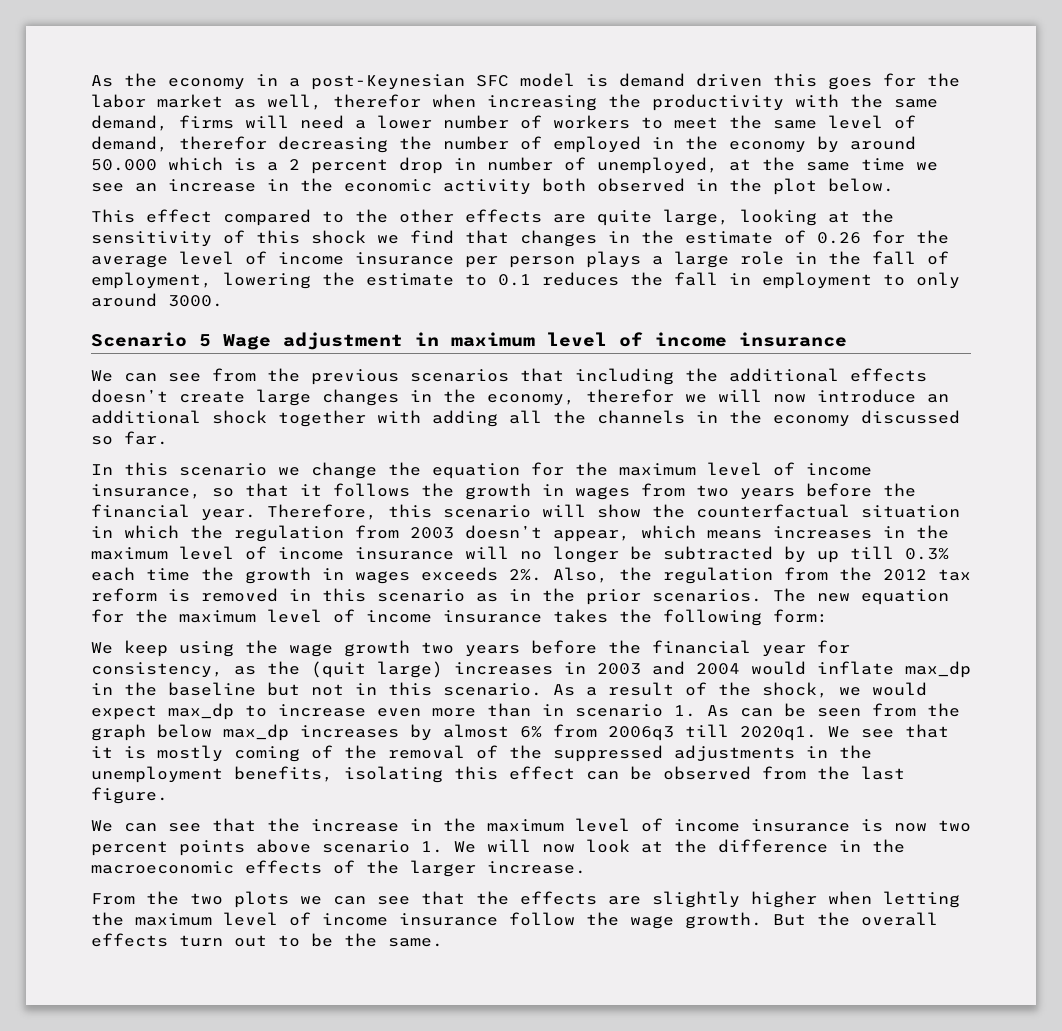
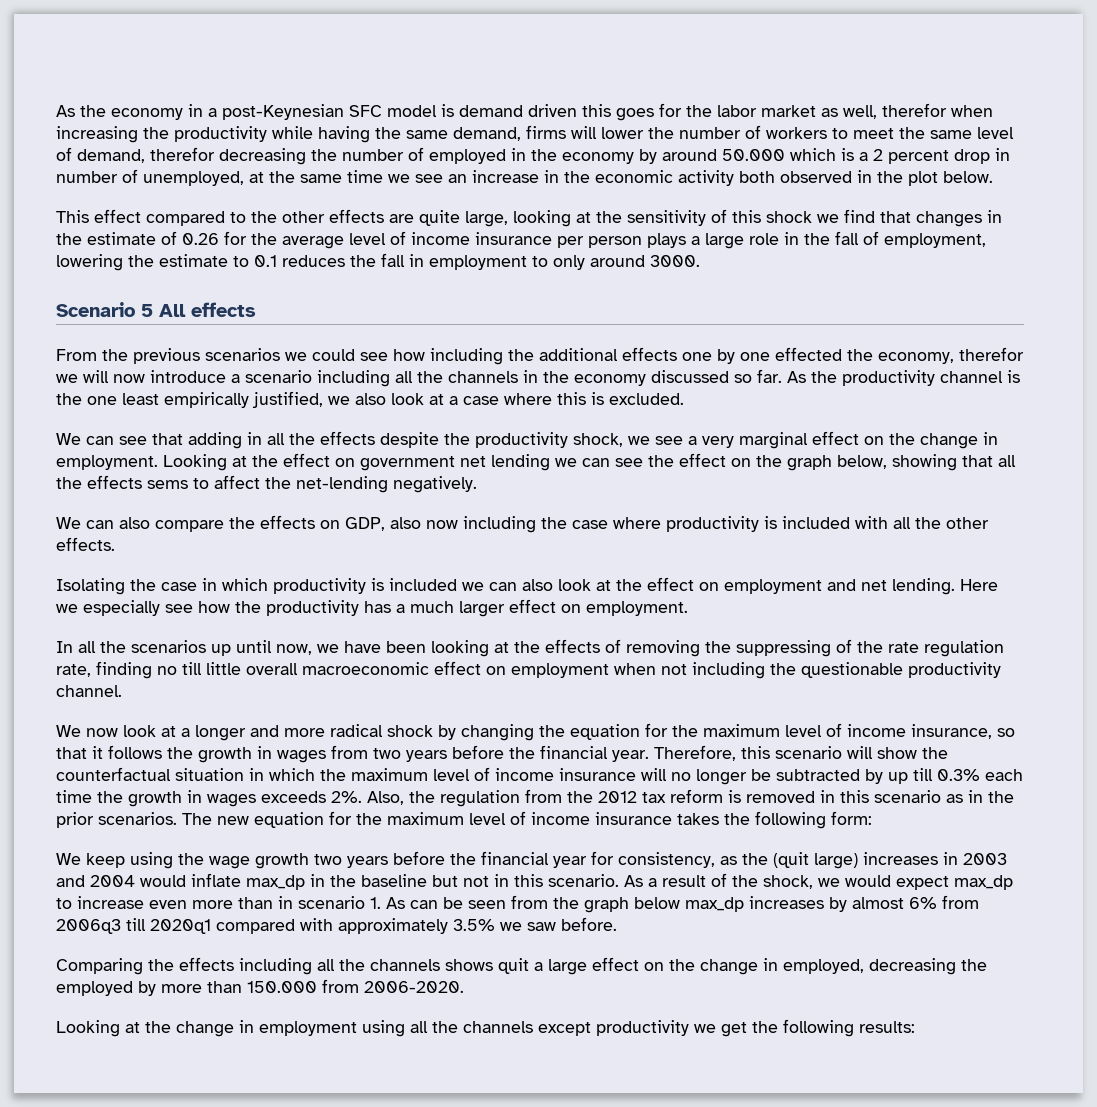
- As the economy in a post-Keynesian SFC model is demand driven this goes for the labor market as well, therefor when increasing the productivity with the same demand, firms will need a lower number of workers to meet the same level of demand, therefor decreasing the number of employed in the economy by around 50.000 which is a 2 percent drop in number of unemployed, at the same time we see an increase in the economic activity both observed in the plot below.
+ As the economy in a post-Keynesian SFC model is demand driven this goes for the labor market as well, therefor when increasing the productivity while having the same demand, firms will lower the number of workers to meet the same level of demand, therefor decreasing the number of employed in the economy by around 50.000 which is a 2 percent drop in number of unemployed, at the same time we see an increase in the economic activity both observed in the plot below.
- Scenario 5 Wage adjustment in maximum level of income insurance
- We can see from the previous scenarios that including the additional effects doesn’t create large changes in the economy, therefor we will now introduce an additional shock together with adding all the channels in the economy discussed so far.
- In this scenario we change the equation for the maximum level of income insurance, so that it follows the growth in wages from two years before the financial year.
+ Scenario 5 All effects
+ From the previous scenarios we could see how including the additional effects one by one effected the economy, therefor we will now introduce a scenario including all the channels in the economy discussed so far. As the productivity channel is the one least empirically justified, we also look at a case where this is excluded.
+ We can see that adding in all the effects despite the productivity shock, we see a very marginal effect on the change in employment. Looking at the effect on government net lending we can see the effect on the graph below, showing that all the effects sems to affect the net-lending negatively.
+ We can also compare the effects on GDP, also now including the case where productivity is included with all the other effects.
+ Isolating the case in which productivity is included we can also look at the effect on employment and net lending. Here we especially see how the productivity has a much larger effect on employment.
+ In all the scenarios up until now, we have been looking at the effects of removing the suppressing of the rate regulation rate, finding no till little overall macroeconomic effect on employment when not including the questionable productivity channel.
+ We now look at a longer and more radical shock by changing the equation for the maximum level of income insurance, so that it follows the growth in wages from two years before the financial year.
- Therefore, this scenario will show the counterfactual situation in which the regulation from 2003 doesn’t appear, which means increases in the maximum level of income insurance will no longer be subtracted by up till 0.3% each time the growth in wages exceeds 2%.
+ Therefore, this scenario will show the counterfactual situation in which the maximum level of income insurance will no longer be subtracted by up till 0.3% each time the growth in wages exceeds 2%.
- As a result of the shock, we would expect max_dp to increase even more than in scenario 1. As can be seen from the graph below max_dp increases by almost 6% from 2006q3 till 2020q1. We see that it is mostly coming of the removal of the suppressed adjustments in the unemployment benefits, isolating this effect can be observed from the last figure.
- We can see that the increase in the maximum level of income insurance is now two percent points above scenario 1. We will now look at the difference in the macroeconomic effects of the larger increase.
- From the two plots we can see that the effects are slightly higher when letting the maximum level of income insurance follow the wage growth. But the overall effects turn out to be the same.
+ As a result of the shock, we would expect max_dp to increase even more than in scenario 1. As can be seen from the graph below max_dp increases by almost 6% from 2006q3 till 2020q1 compared with approximately 3.5% we saw before.
+ Comparing the effects including all the channels shows quit a large effect on the change in employed, decreasing the employed by more than 150.000 from 2006-2020.
+ Looking at the change in employment using all the channels except productivity we get the following results:

